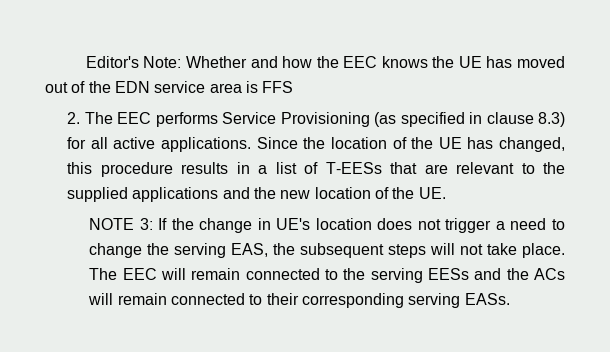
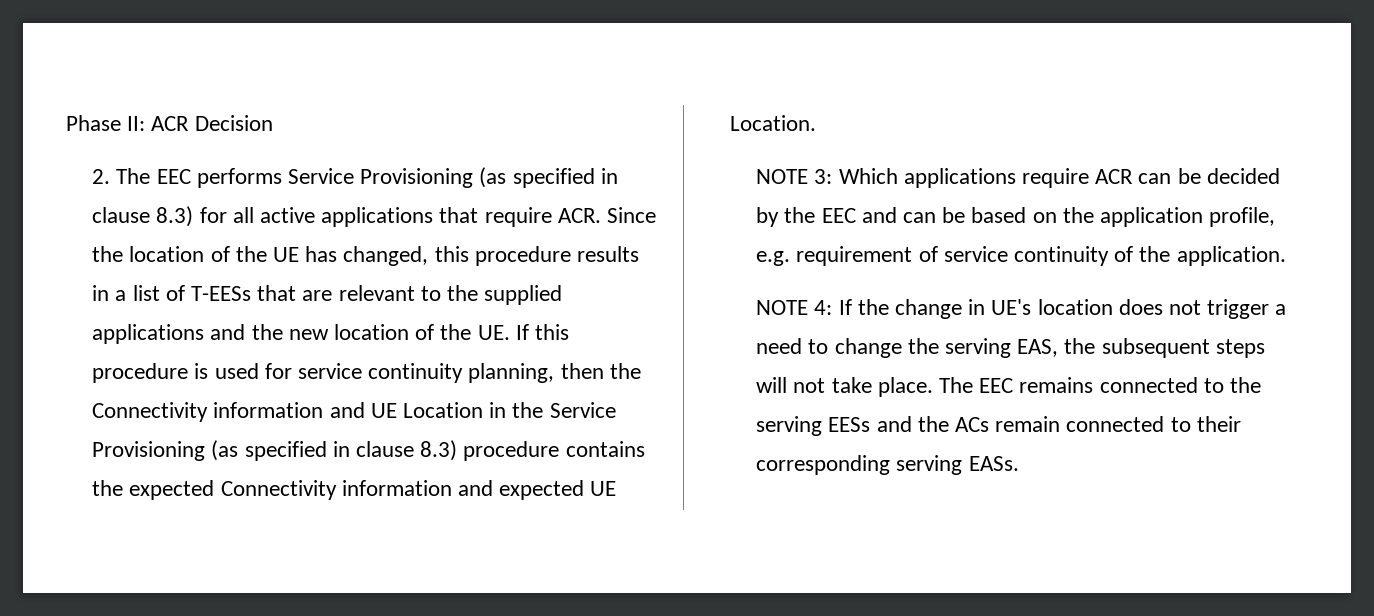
- Editor's Note: Whether and how the EEC knows the UE has moved out of the EDN service area is FFS
+ Phase II: ACR Decision
- 2. The EEC performs Service Provisioning (as specified in clause 8.3) for all active applications. Since the location of the UE has changed, this procedure results in a list of T-EESs that are relevant to the supplied applications and the new location of the UE.
- NOTE 3:
+ 2. The EEC performs Service Provisioning (as specified in clause 8.3) for all active applications that require ACR. Since the location of the UE has changed, this procedure results in a list of T-EESs that are relevant to the supplied applications and the new location of the UE. If this procedure is used for service continuity planning, then the Connectivity information and UE Location in the Service Provisioning (as specified in clause 8.3) procedure contains the expected Connectivity information and expected UE Location.
+ NOTE 3: Which applications require ACR can be decided by the EEC and can be based on the application profile, e.g. requirement of service continuity of the application.
+ NOTE 4:
- The EEC will remain connected to the serving EESs and the ACs will remain connected to their corresponding serving EASs.
+ The EEC remains connected to the serving EESs and the ACs remain connected to their corresponding serving EASs.

